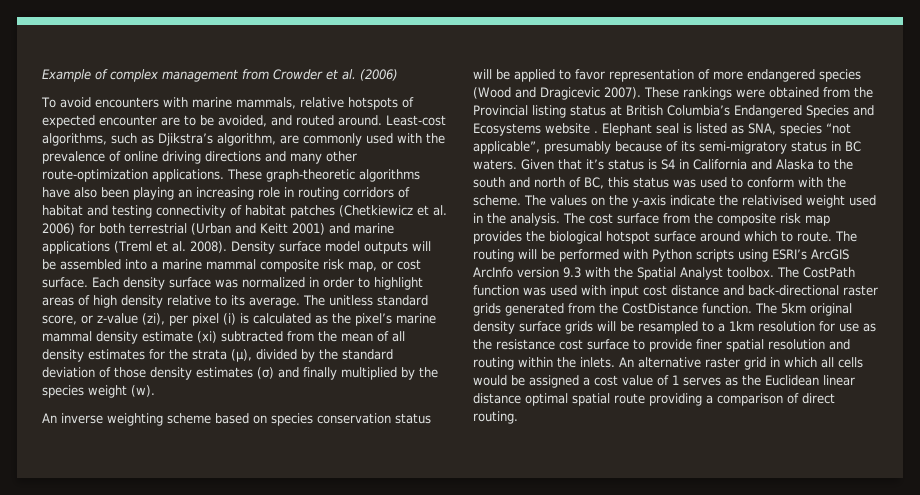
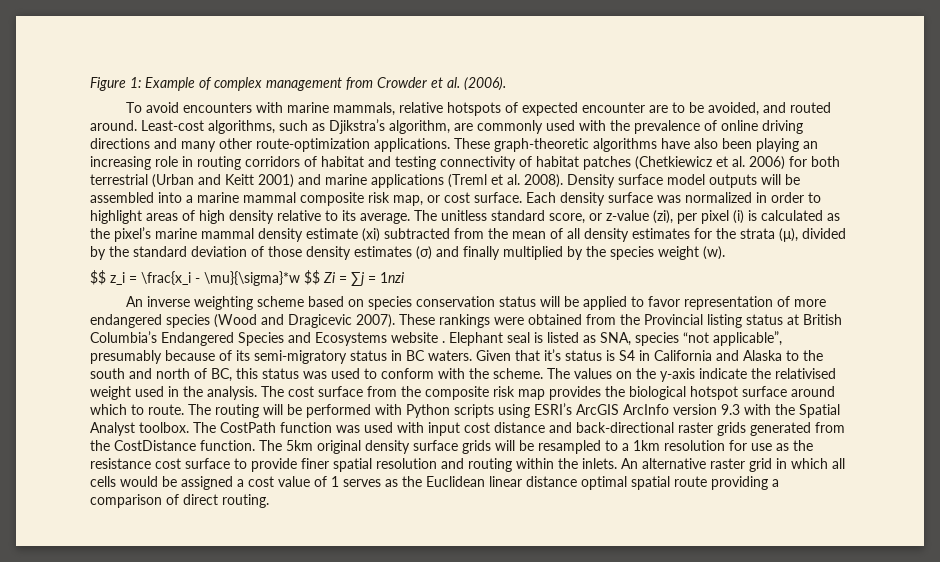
- Example of complex management from Crowder et al. (2006)
+ Figure 1: Example of complex management from Crowder et al. (2006).
+ $$ z_i = \frac{x_i - \mu}{\sigma}*w $$ Zi = ∑j = 1nzi

